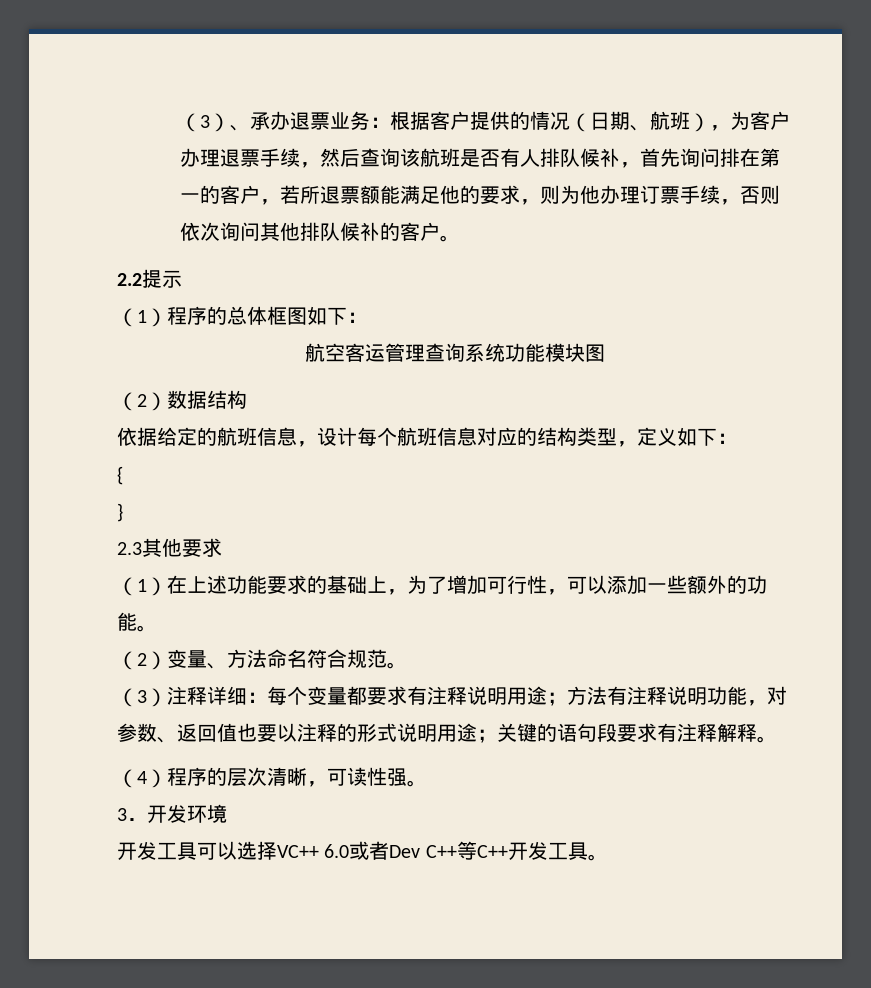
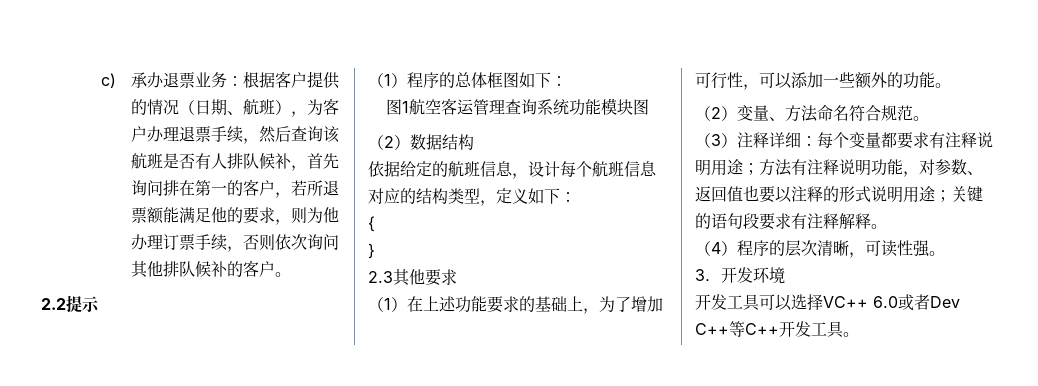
- （3）、承办退票业务：根据客户提供的情况（日期、航班），为客户办理退票手续，然后查询该航班是否有人排队候补，首先询问排在第一的客户，若所退票额能满足他的要求，则为他办理订票手续，否则依次询问其他排队候补的客户。
+ c)承办退票业务：根据客户提供的情况（日期、航班），为客户办理退票手续，然后查询该航班是否有人排队候补，首先询问排在第一的客户，若所退票额能满足他的要求，则为他办理订票手续，否则依次询问其他排队候补的客户。
- 航空客运管理查询系统功能模块图
+ 图1航空客运管理查询系统功能模块图

